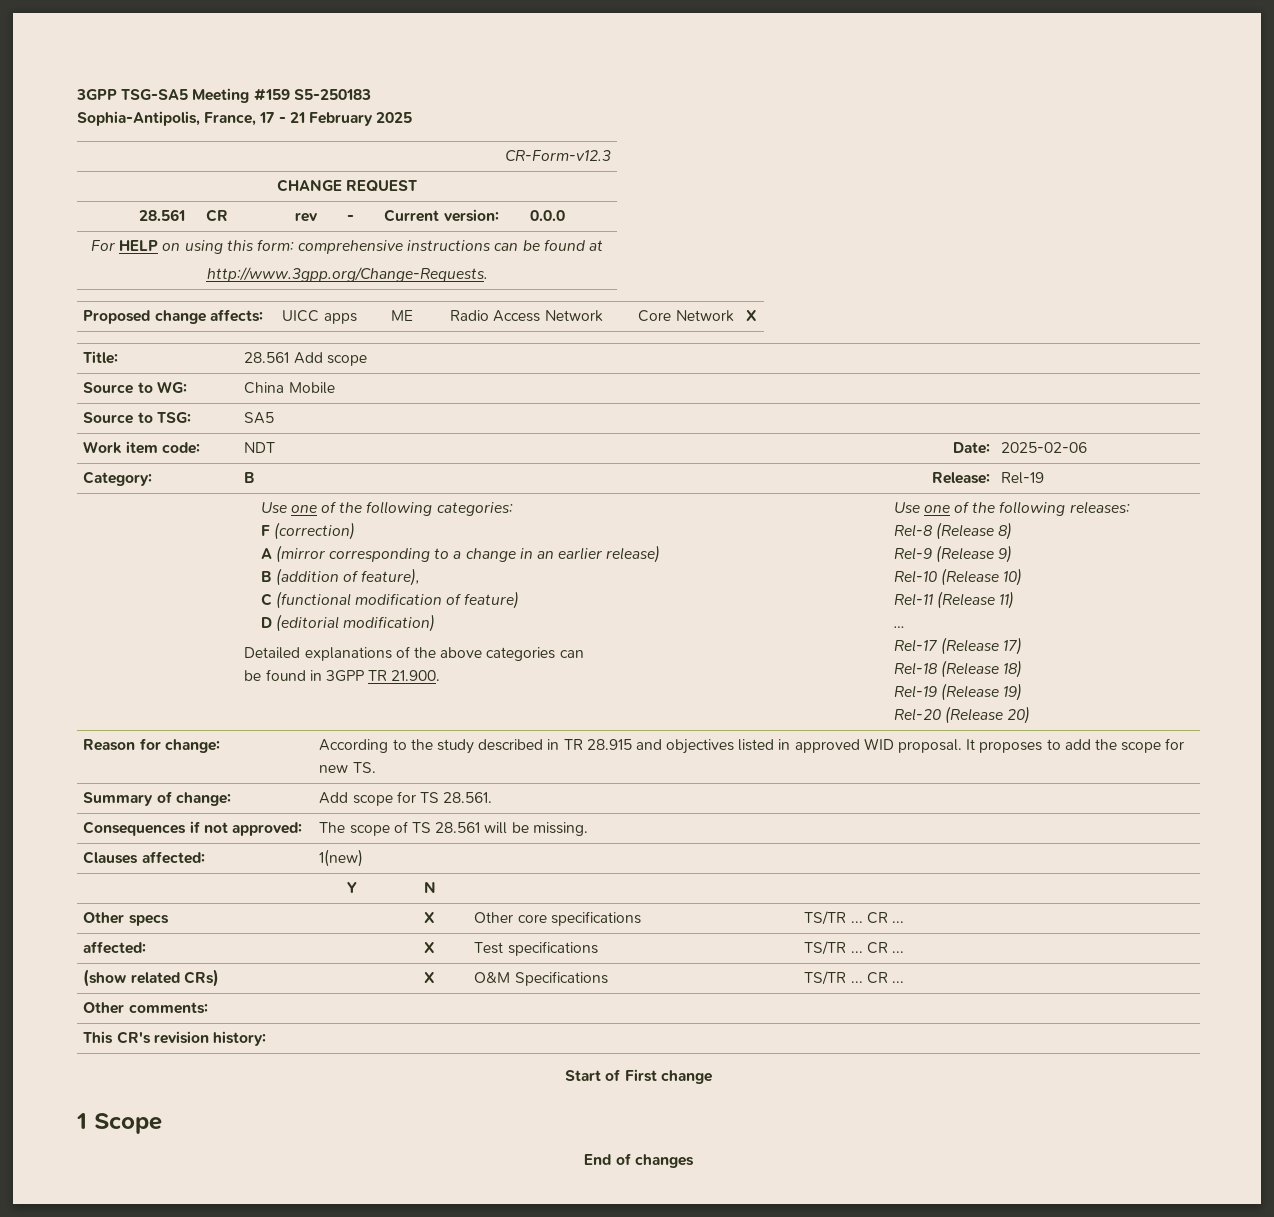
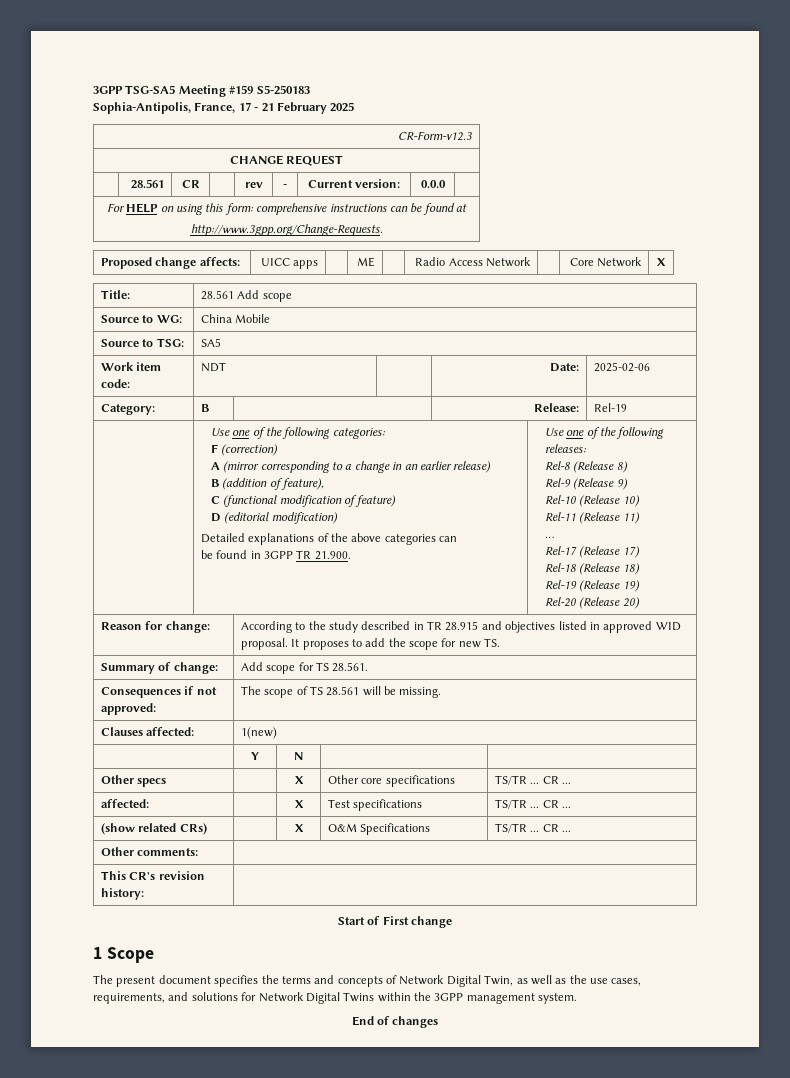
+ The present document specifies the terms and concepts of Network Digital Twin, as well as the use cases, requirements, and solutions for Network Digital Twins within the 3GPP management system.

